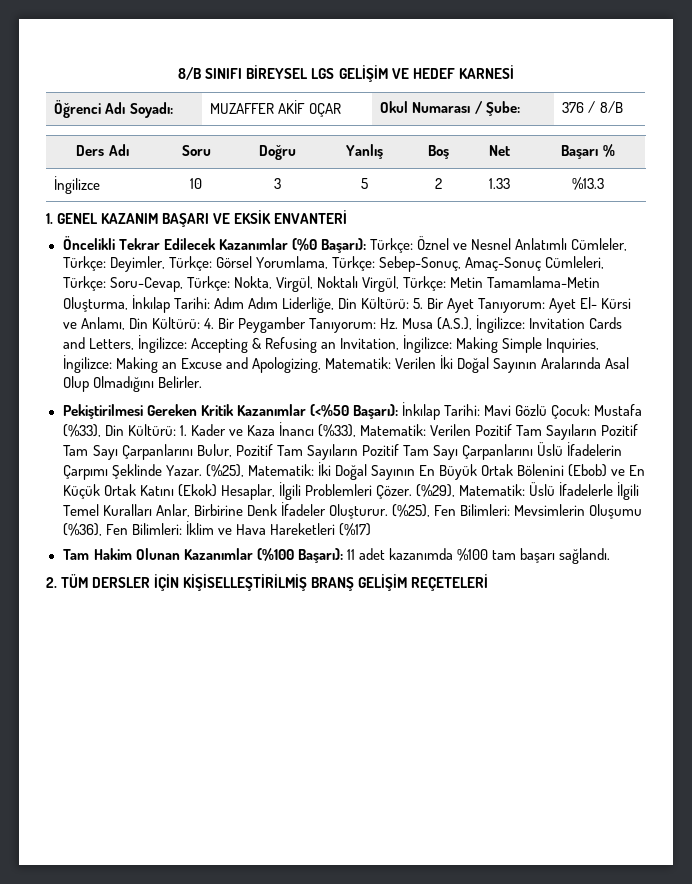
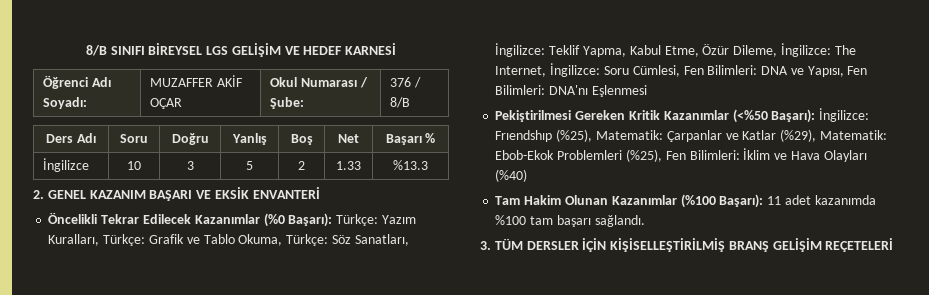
- 1. GENEL KAZANIM BAŞARI VE EKSİK ENVANTERİ
+ 2. GENEL KAZANIM BAŞARI VE EKSİK ENVANTERİ
- Öncelikli Tekrar Edilecek Kazanımlar (%0 Başarı): Türkçe: Öznel ve Nesnel Anlatımlı Cümleler, Türkçe: Deyimler, Türkçe: Görsel Yorumlama, Türkçe: Sebep-Sonuç, Amaç-Sonuç Cümleleri, Türkçe: Soru-Cevap, Türkçe: Nokta, Virgül, Noktalı Virgül, Türkçe: Metin Tamamlama-Metin Oluşturma, İnkılap Tarihi: Adım Adım Liderliğe, Din Kültürü: 5. Bir Ayet Tanıyorum: Ayet El- Kürsi ve Anlamı, Din Kültürü: 4. Bir Peygamber Tanıyorum: Hz. Musa (A.S.), İngilizce: Invitation Cards and Letters, İngilizce: Accepting & Refusing an Invitation, İngilizce: Making Simple Inquiries, İngilizce: Making an Excuse and Apologizing, Matematik: Verilen İki Doğal Sayının Aralarında Asal Olup Olmadığını Belirler.
+ Öncelikli Tekrar Edilecek Kazanımlar (%0 Başarı): Türkçe: Yazım Kuralları, Türkçe: Grafik ve Tablo Okuma, Türkçe: Söz Sanatları, İngilizce: Teklif Yapma, Kabul Etme, Özür Dileme, İngilizce: The Internet, İngilizce: Soru Cümlesi, Fen Bilimleri: DNA ve Yapısı, Fen Bilimleri: DNA'nı Eşlenmesi
- Pekiştirilmesi Gereken Kritik Kazanımlar (<%50 Başarı): İnkılap Tarihi: Mavi Gözlü Çocuk: Mustafa (%33), Din Kültürü: 1. Kader ve Kaza İnancı (%33), Matematik: Verilen Pozitif Tam Sayıların Pozitif Tam Sayı Çarpanlarını Bulur, Pozitif Tam Sayıların Pozitif Tam Sayı Çarpanlarını Üslü İfadelerin Çarpımı Şeklinde Yazar. (%25), Matematik: İki Doğal Sayının En Büyük Ortak Bölenini (Ebob) ve En Küçük Ortak Katını (Ekok) Hesaplar, İlgili Problemleri Çözer. (%29), Matematik: Üslü İfadelerle İlgili Temel Kuralları Anlar, Birbirine Denk İfadeler Oluşturur. (%25), Fen Bilimleri: Mevsimlerin Oluşumu (%36), Fen Bilimleri: İklim ve Hava Hareketleri (%17)
+ Pekiştirilmesi Gereken Kritik Kazanımlar (<%50 Başarı): İngilizce: Frıendshıp (%25), Matematik: Çarpanlar ve Katlar (%29), Matematik: Ebob-Ekok Problemleri (%25), Fen Bilimleri: İklim ve Hava Olayları (%40)
- 2. TÜM DERSLER İÇİN KİŞİSELLEŞTİRİLMİŞ BRANŞ GELİŞİM REÇETELERİ
+ 3. TÜM DERSLER İÇİN KİŞİSELLEŞTİRİLMİŞ BRANŞ GELİŞİM REÇETELERİ

